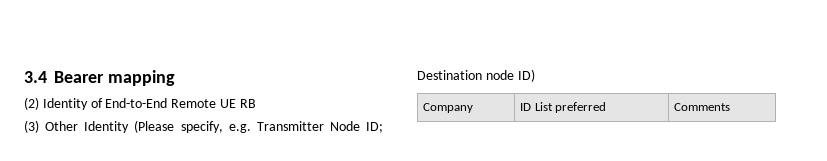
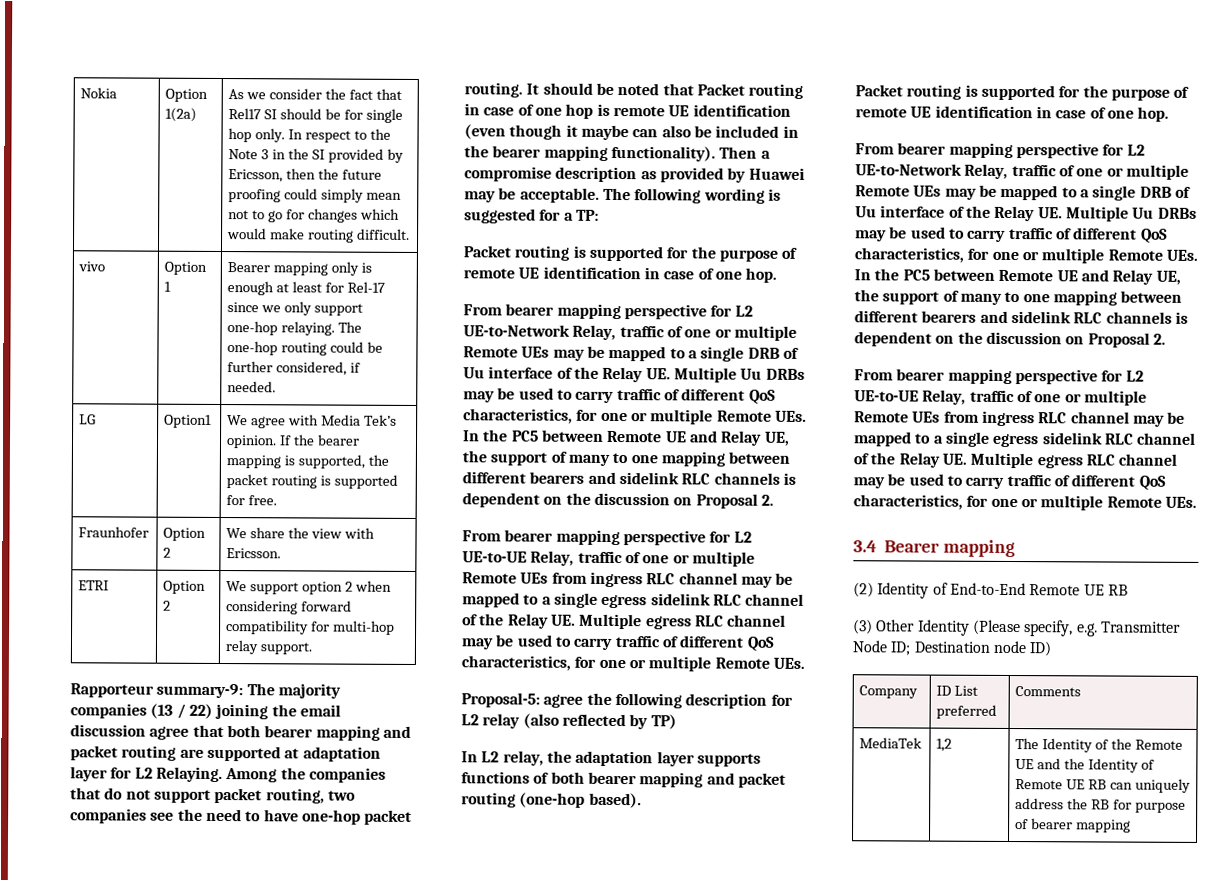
+ Nokia | Option 1(2a) | As we consider the fact that Rel17 SI should be for single hop only. In respect to the Note 3 in the SI provided by Ericsson, then the future proofing could simply mean not to go for changes which would make routing difficult.
+ vivo | Option 1 | Bearer mapping only is enough at least for Rel-17 since we only support one-hop relaying. The one-hop routing could be further considered, if needed.
+ LG | Option1 | We agree with Media Tek’s opinion. If the bearer mapping is supported, the packet routing is supported for free.
+ Fraunhofer | Option 2 | We share the view with Ericsson.
+ ETRI | Option 2 | We support option 2 when considering forward compatibility for multi-hop relay support.
+ Rapporteur summary-9: The majority companies (13 / 22) joining the email discussion agree that both bearer mapping and packet routing are supported at adaptation layer for L2 Relaying. Among the companies that do not support packet routing, two companies see the need to have one-hop packet routing. It should be noted that Packet routing in case of one hop is remote UE identification (even though it maybe can also be included in the bearer mapping functionality). Then a compromise description as provided by Huawei may be acceptable. The following wording is suggested for a TP:
+ Packet routing is supported for the purpose of remote UE identification in case of one hop.
+ From bearer mapping perspective for L2 UE-to-Network Relay, traffic of one or multiple Remote UEs may be mapped to a single DRB of Uu interface of the Relay UE. Multiple Uu DRBs may be used to carry traffic of different QoS characteristics, for one or multiple Remote UEs. In the PC5 between Remote UE and Relay UE, the support of many to one mapping between different bearers and sidelink RLC channels is dependent on the discussion on Proposal 2.
+ From bearer mapping perspective for L2 UE-to-UE Relay, traffic of one or multiple Remote UEs from ingress RLC channel may be mapped to a single egress sidelink RLC channel of the Relay UE. Multiple egress RLC channel may be used to carry traffic of different QoS characteristics, for one or multiple Remote UEs.
+ Proposal-5: agree the following description for L2 relay (also reflected by TP)
+ In L2 relay, the adaptation layer supports functions of both bearer mapping and packet routing (one-hop based).
+ Packet routing is supported for the purpose of remote UE identification in case of one hop.
+ From bearer mapping perspective for L2 UE-to-Network Relay, traffic of one or multiple Remote UEs may be mapped to a single DRB of Uu interface of the Relay UE. Multiple Uu DRBs may be used to carry traffic of different QoS characteristics, for one or multiple Remote UEs. In the PC5 between Remote UE and Relay UE, the support of many to one mapping between different bearers and sidelink RLC channels is dependent on the discussion on Proposal 2.
+ From bearer mapping perspective for L2 UE-to-UE Relay, traffic of one or multiple Remote UEs from ingress RLC channel may be mapped to a single egress sidelink RLC channel of the Relay UE. Multiple egress RLC channel may be used to carry traffic of different QoS characteristics, for one or multiple Remote UEs.
+ MediaTek | 1,2 | The Identity of the Remote UE and the Identity of Remote UE RB can uniquely address the RB for purpose of bearer mapping

